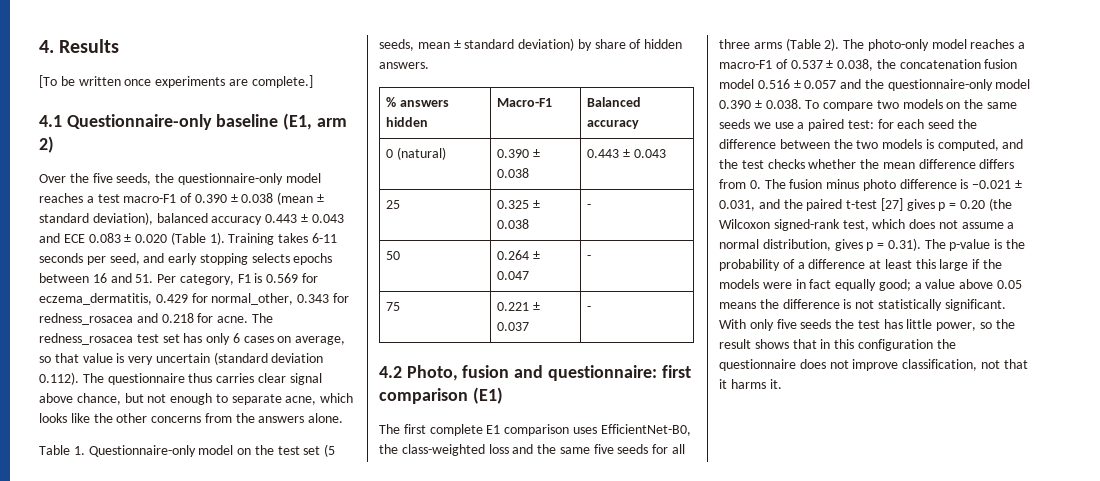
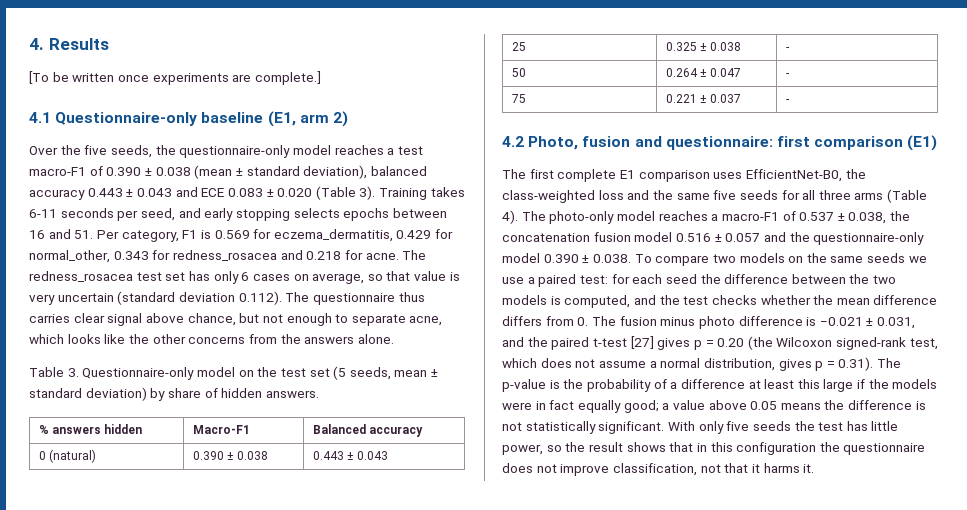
- Over the five seeds, the questionnaire-only model reaches a test macro-F1 of 0.390 ± 0.038 (mean ± standard deviation), balanced accuracy 0.443 ± 0.043 and ECE 0.083 ± 0.020 (Table 1).
+ Over the five seeds, the questionnaire-only model reaches a test macro-F1 of 0.390 ± 0.038 (mean ± standard deviation), balanced accuracy 0.443 ± 0.043 and ECE 0.083 ± 0.020 (Table 3).
- Table 1. Questionnaire-only model on the test set (5 seeds, mean ± standard deviation) by share of hidden answers.
+ Table 3. Questionnaire-only model on the test set (5 seeds, mean ± standard deviation) by share of hidden answers.
- The first complete E1 comparison uses EfficientNet-B0, the class-weighted loss and the same five seeds for all three arms (Table 2).
+ The first complete E1 comparison uses EfficientNet-B0, the class-weighted loss and the same five seeds for all three arms (Table 4).

